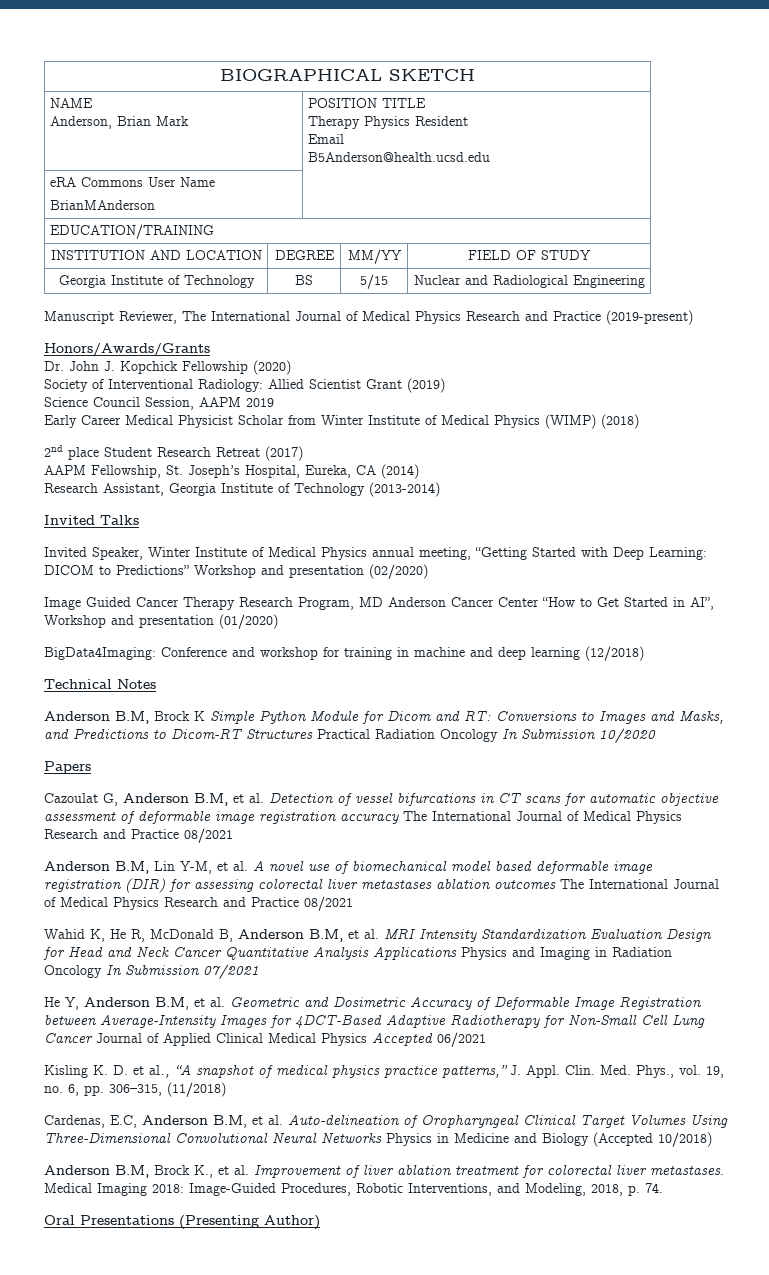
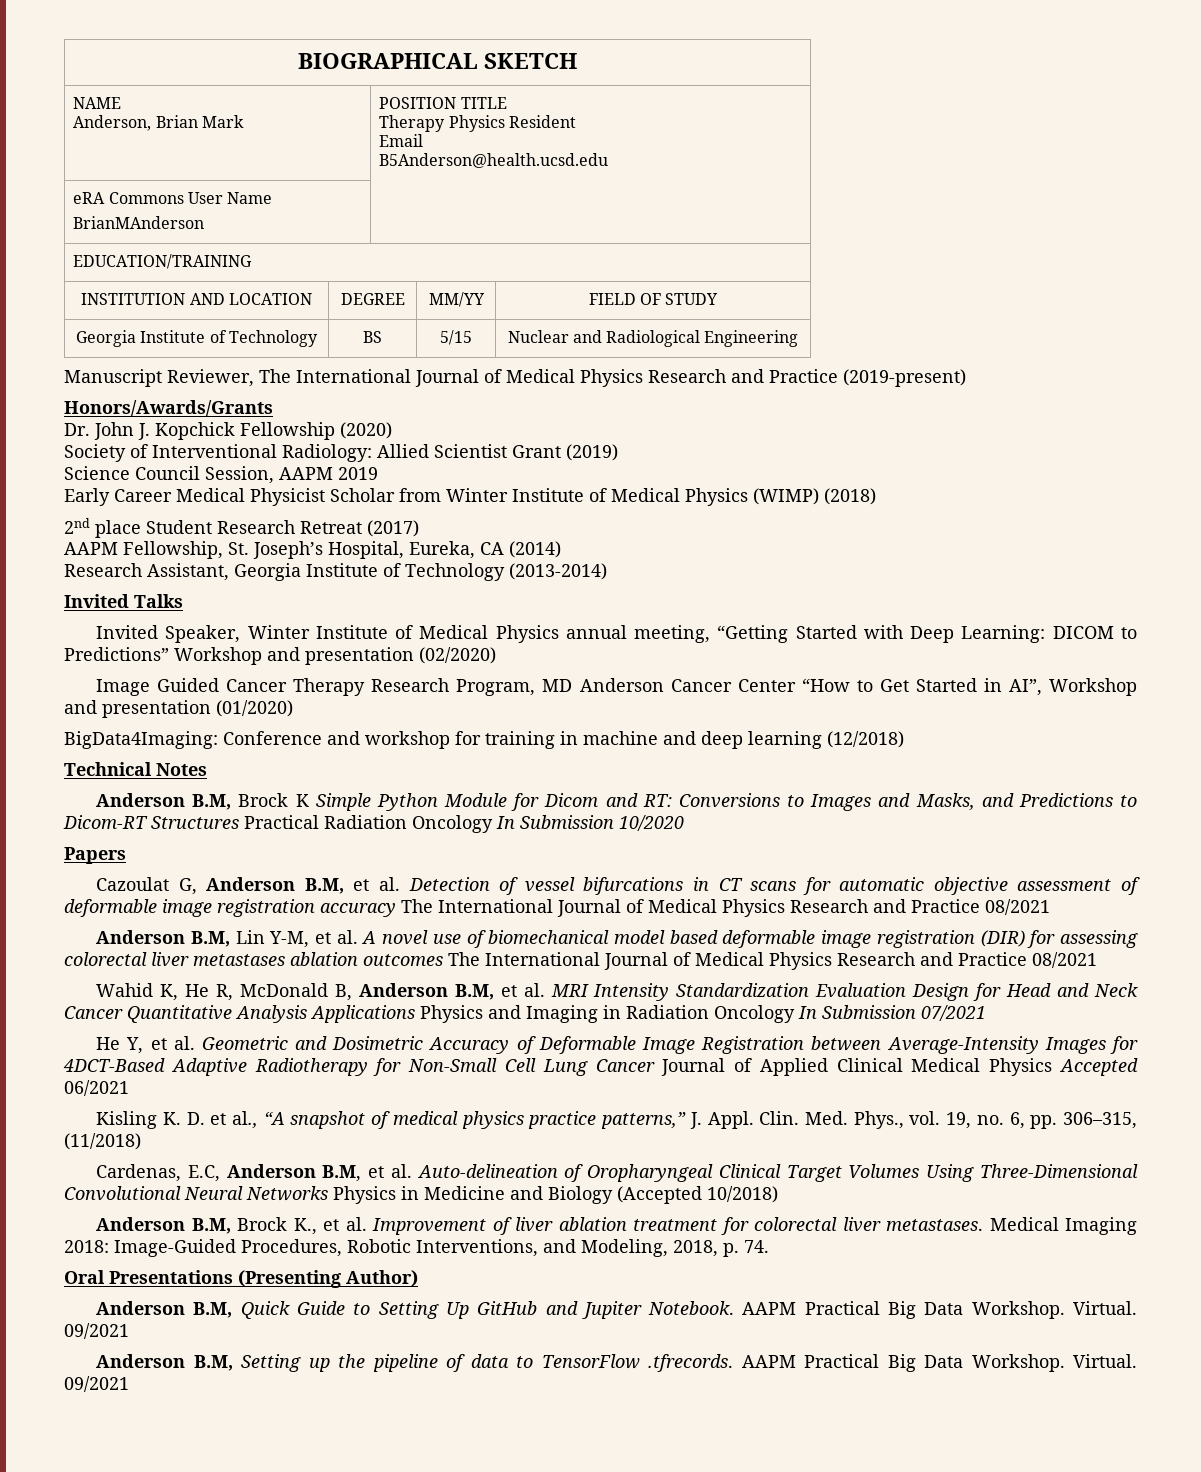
- He Y, Anderson B.M, et al. Geometric and Dosimetric Accuracy of Deformable Image Registration between Average-Intensity Images for 4DCT-Based Adaptive Radiotherapy for Non-Small Cell Lung Cancer Journal of Applied Clinical Medical Physics Accepted 06/2021
+ He Y, et al. Geometric and Dosimetric Accuracy of Deformable Image Registration between Average-Intensity Images for 4DCT-Based Adaptive Radiotherapy for Non-Small Cell Lung Cancer Journal of Applied Clinical Medical Physics Accepted 06/2021
+ Anderson B.M, Quick Guide to Setting Up GitHub and Jupiter Notebook. AAPM Practical Big Data Workshop. Virtual. 09/2021
+ Anderson B.M, Setting up the pipeline of data to TensorFlow .tfrecords. AAPM Practical Big Data Workshop. Virtual. 09/2021

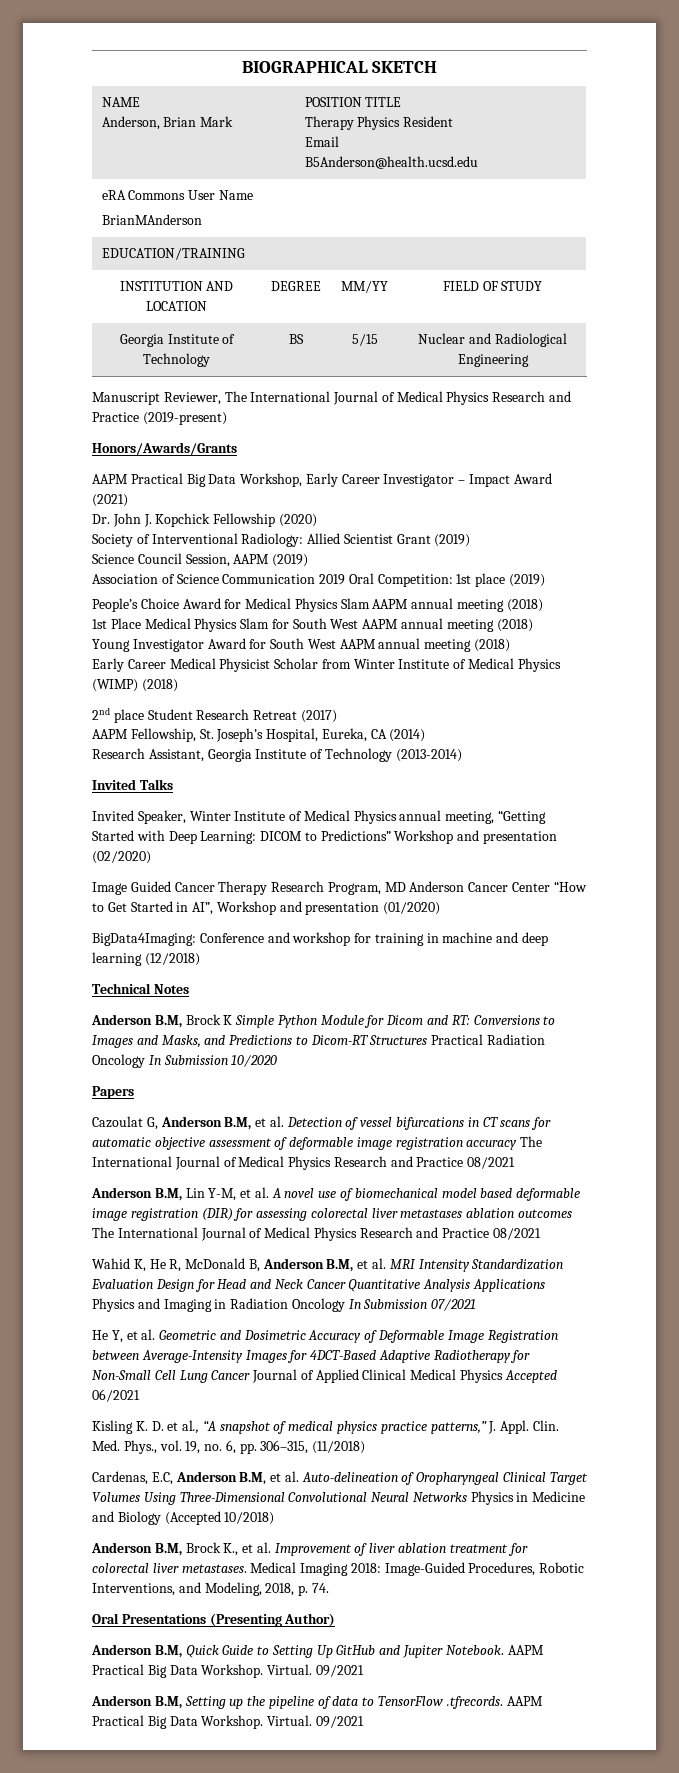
+ AAPM Practical Big Data Workshop, Early Career Investigator – Impact Award (2021)
- Science Council Session, AAPM 2019
+ Science Council Session, AAPM (2019)
+ Association of Science Communication 2019 Oral Competition: 1st place (2019)
+ People’s Choice Award for Medical Physics Slam AAPM annual meeting (2018)
+ 1st Place Medical Physics Slam for South West AAPM annual meeting (2018)
+ Young Investigator Award for South West AAPM annual meeting (2018)

